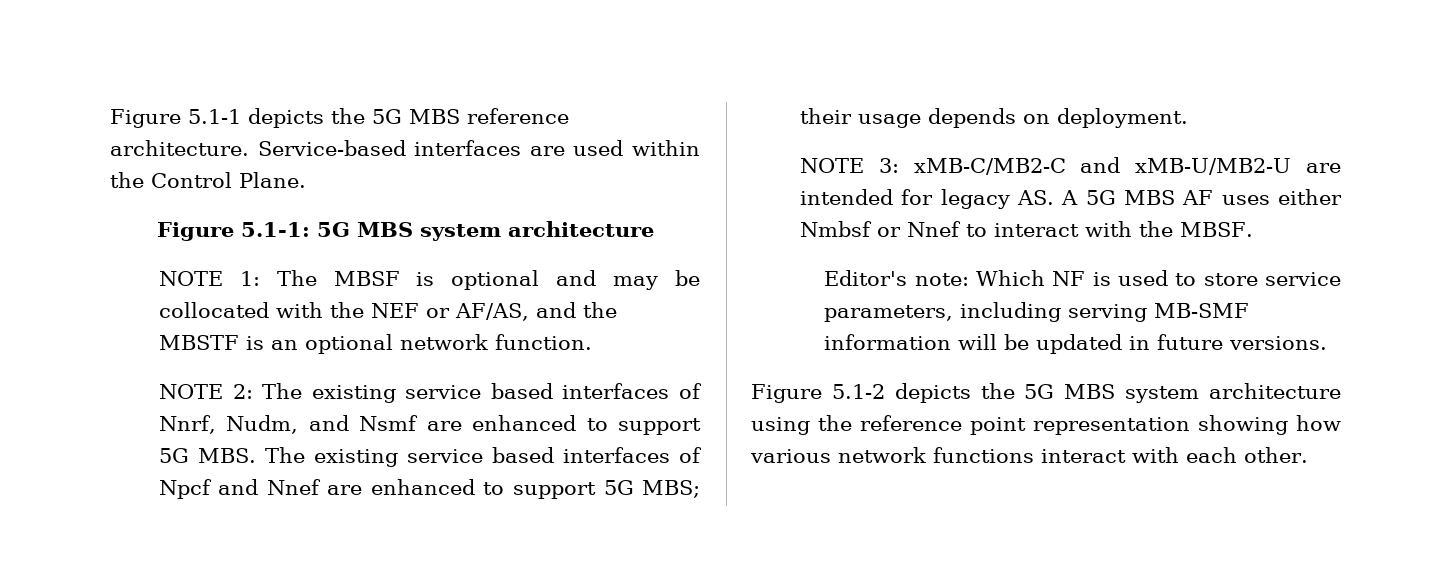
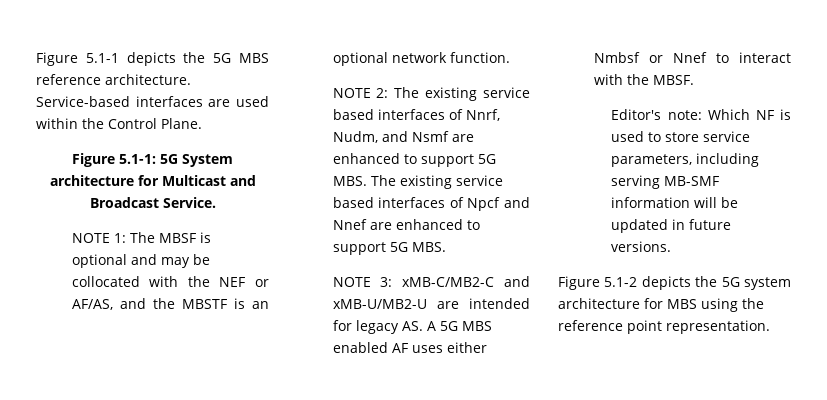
- Figure 5.1-1: 5G MBS system architecture
+ Figure 5.1-1: 5G System architecture for Multicast and Broadcast Service.
- NOTE 2: The existing service based interfaces of Nnrf, Nudm, and Nsmf are enhanced to support 5G MBS. The existing service based interfaces of Npcf and Nnef are enhanced to support 5G MBS; their usage depends on deployment.
+ NOTE 2: The existing service based interfaces of Nnrf, Nudm, and Nsmf are enhanced to support 5G MBS. The existing service based interfaces of Npcf and Nnef are enhanced to support 5G MBS.
- NOTE 3: xMB-C/MB2-C and xMB-U/MB2-U are intended for legacy AS. A 5G MBS AF uses either Nmbsf or Nnef to interact with the MBSF.
+ NOTE 3: xMB-C/MB2-C and xMB-U/MB2-U are intended for legacy AS. A 5G MBS enabled AF uses either Nmbsf or Nnef to interact with the MBSF.
- Figure 5.1-2 depicts the 5G MBS system architecture using the reference point representation showing how various network functions interact with each other.
+ Figure 5.1-2 depicts the 5G system architecture for MBS using the reference point representation.

